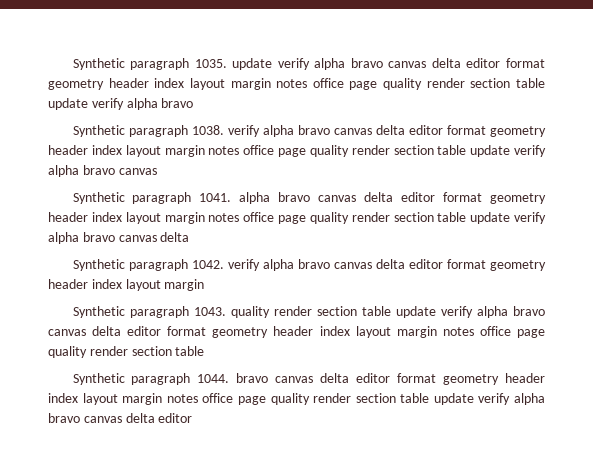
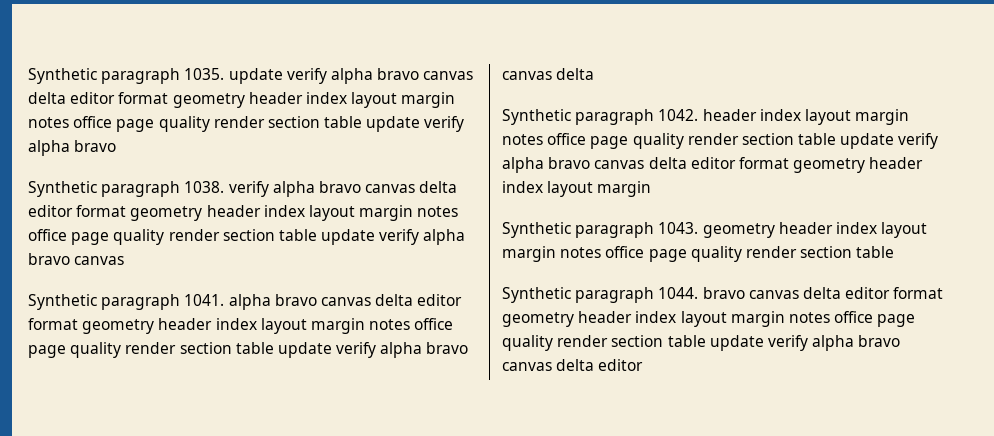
- Synthetic paragraph 1042. verify alpha bravo canvas delta editor format geometry header index layout margin
+ Synthetic paragraph 1042. header index layout margin notes office page quality render section table update verify alpha bravo canvas delta editor format geometry header index layout margin
- Synthetic paragraph 1043. quality render section table update verify alpha bravo canvas delta editor format geometry header index layout margin notes office page quality render section table
+ Synthetic paragraph 1043. geometry header index layout margin notes office page quality render section table

